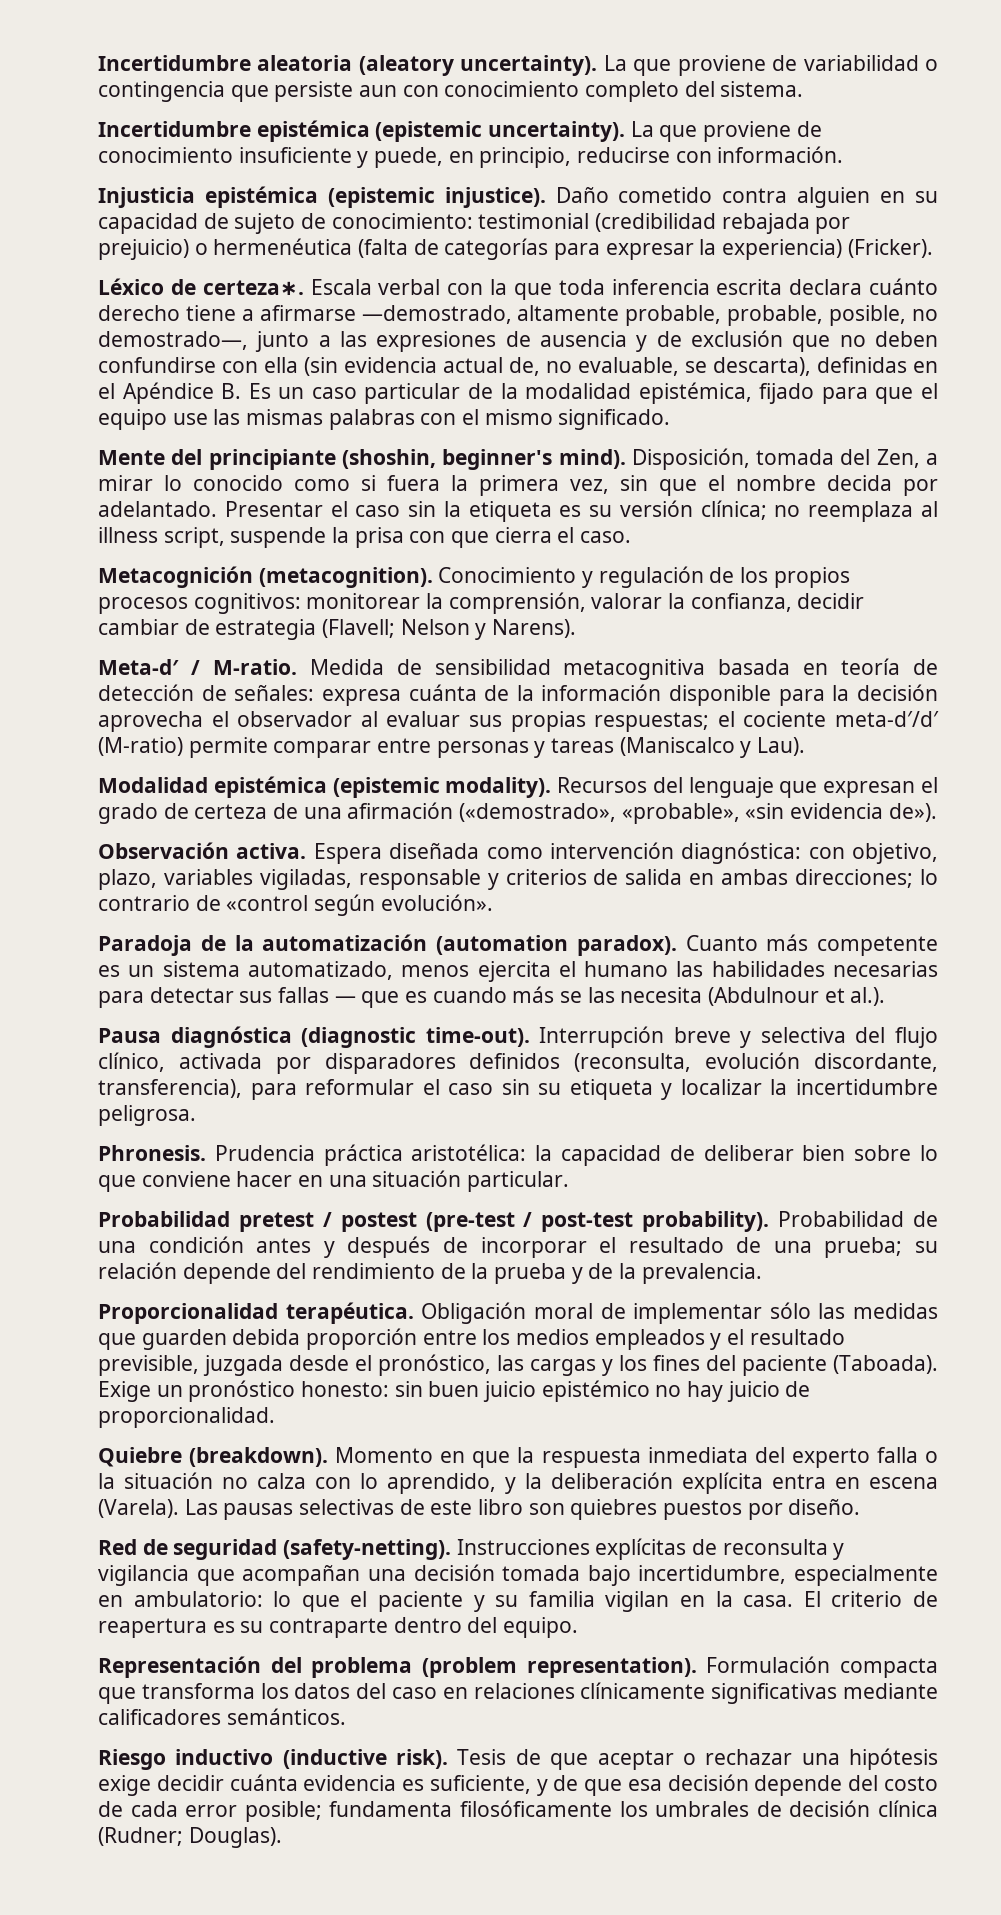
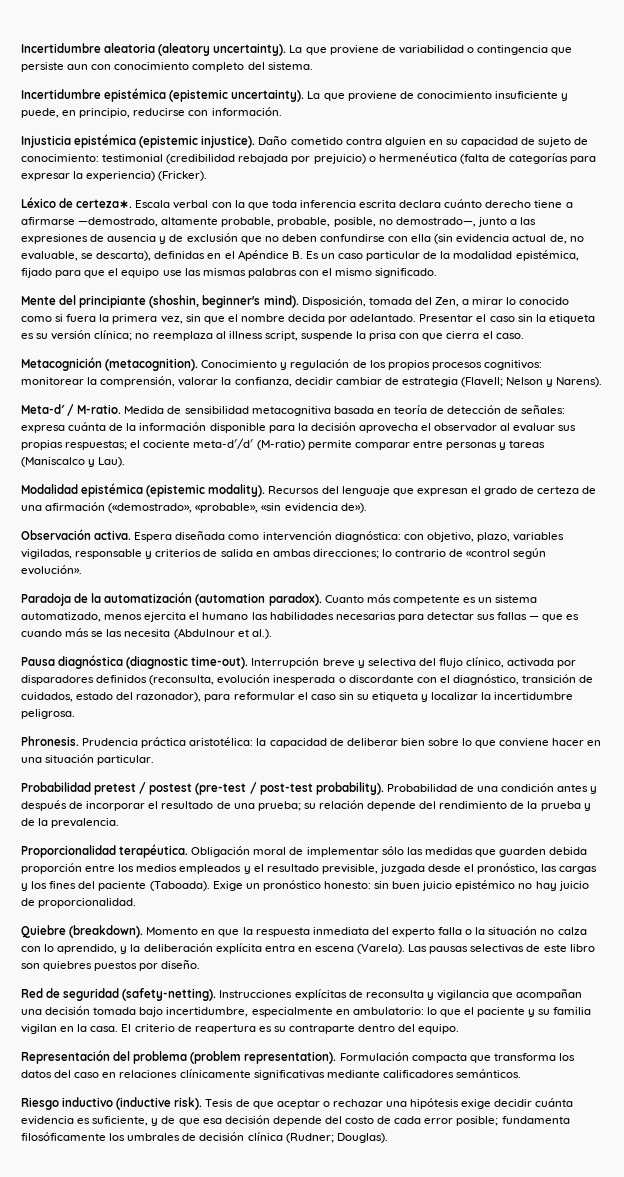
- Interrupción breve y selectiva del flujo clínico, activada por disparadores definidos (reconsulta, evolución discordante, transferencia), para reformular el caso sin su etiqueta y localizar la incertidumbre peligrosa.
+ Interrupción breve y selectiva del flujo clínico, activada por disparadores definidos (reconsulta, evolución inesperada o discordante con el diagnóstico, transición de cuidados, estado del razonador), para reformular el caso sin su etiqueta y localizar la incertidumbre peligrosa.

